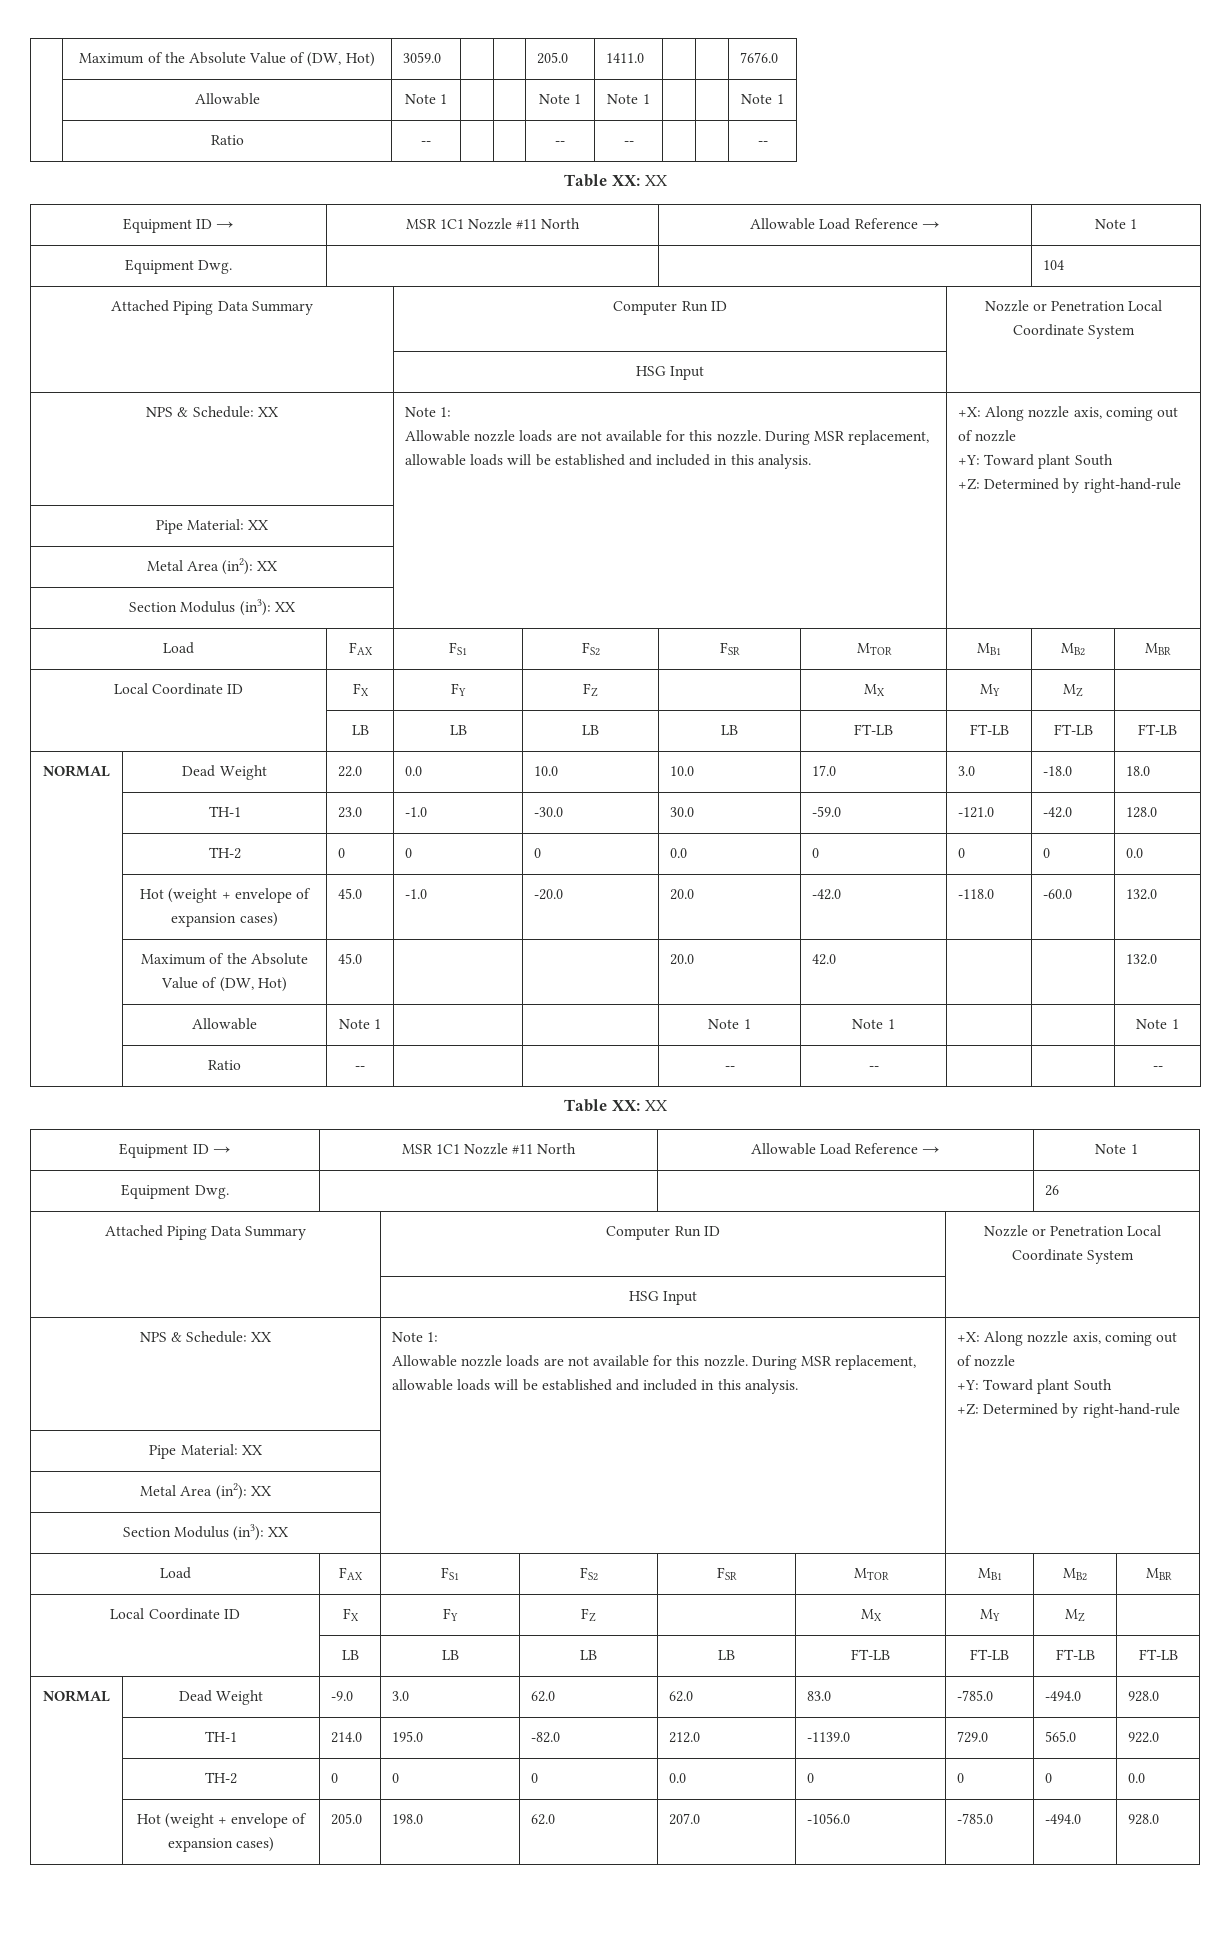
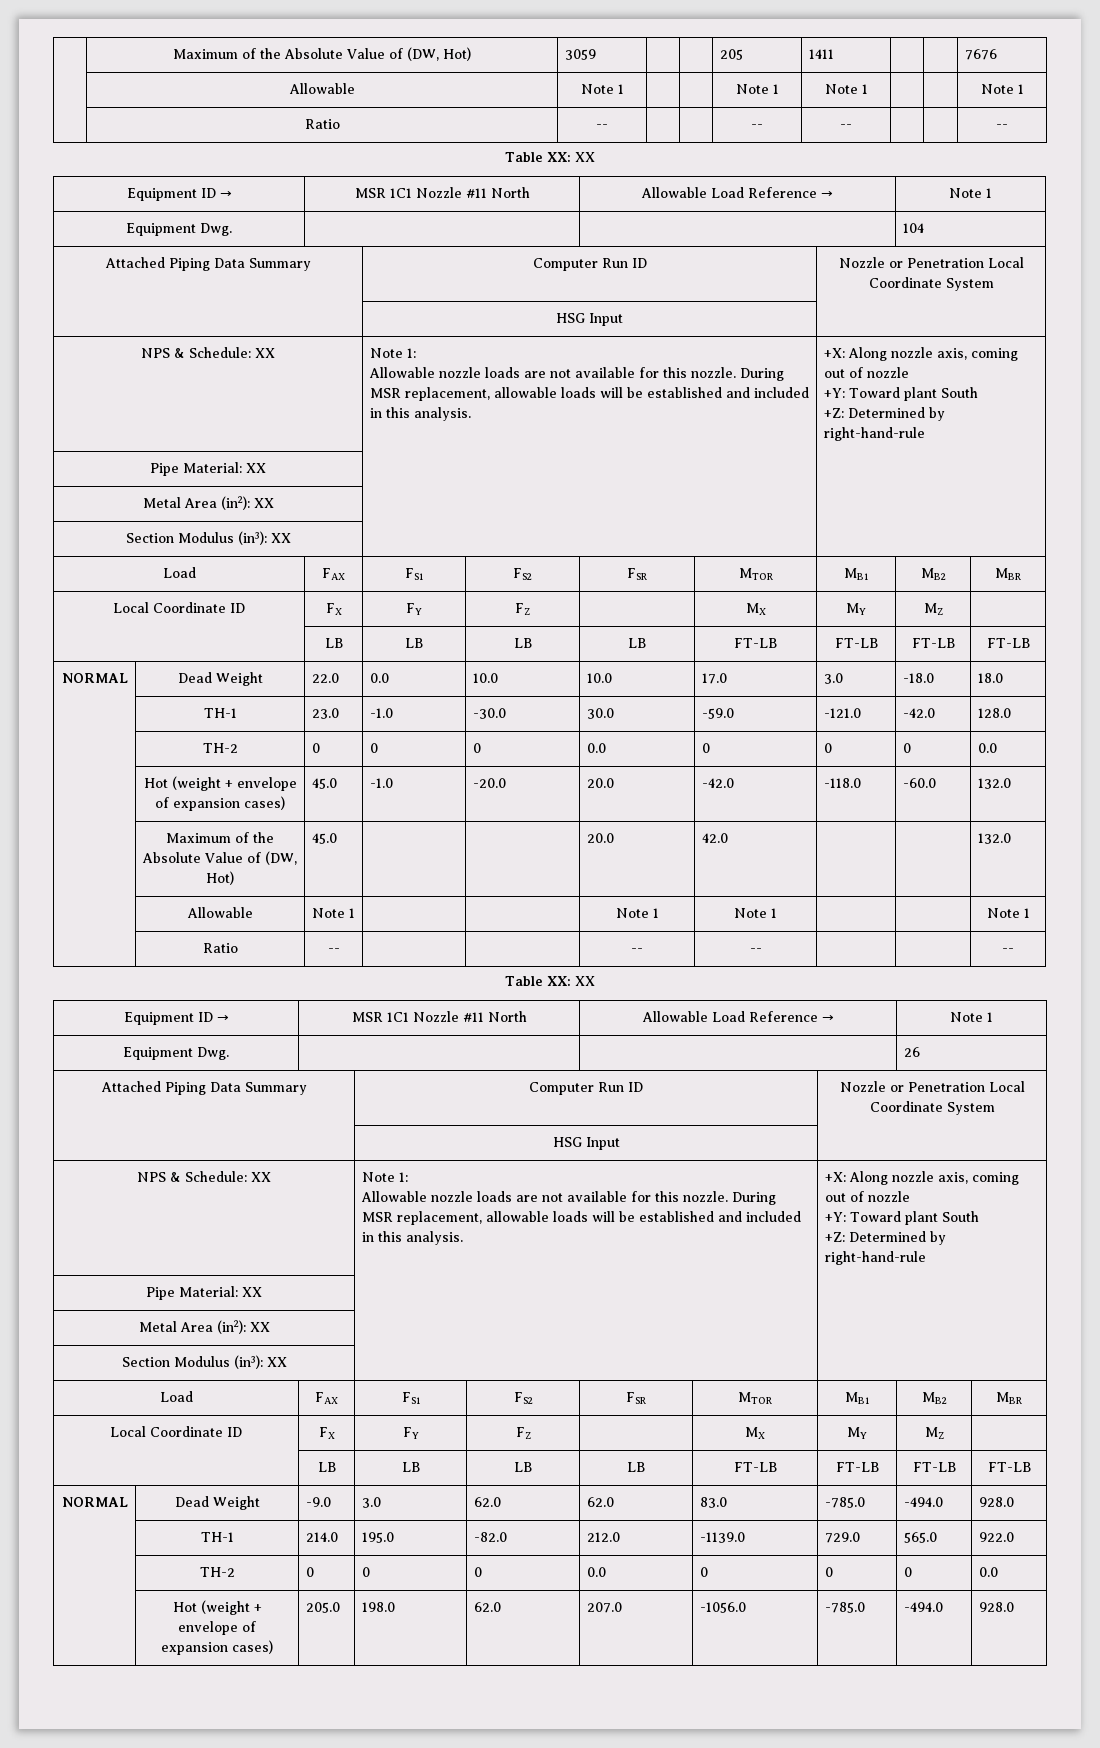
- | Maximum of the Absolute Value of (DW, Hot) | 3059.0 | | | 205.0 | 1411.0 | | | 7676.0
+ | Maximum of the Absolute Value of (DW, Hot) | 3059 | | | 205 | 1411 | | | 7676

